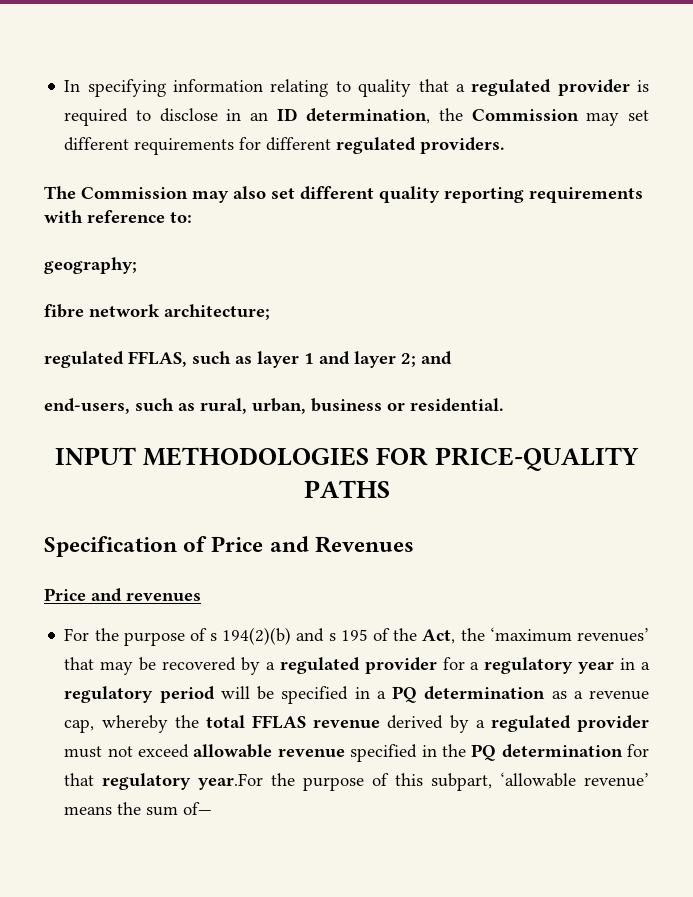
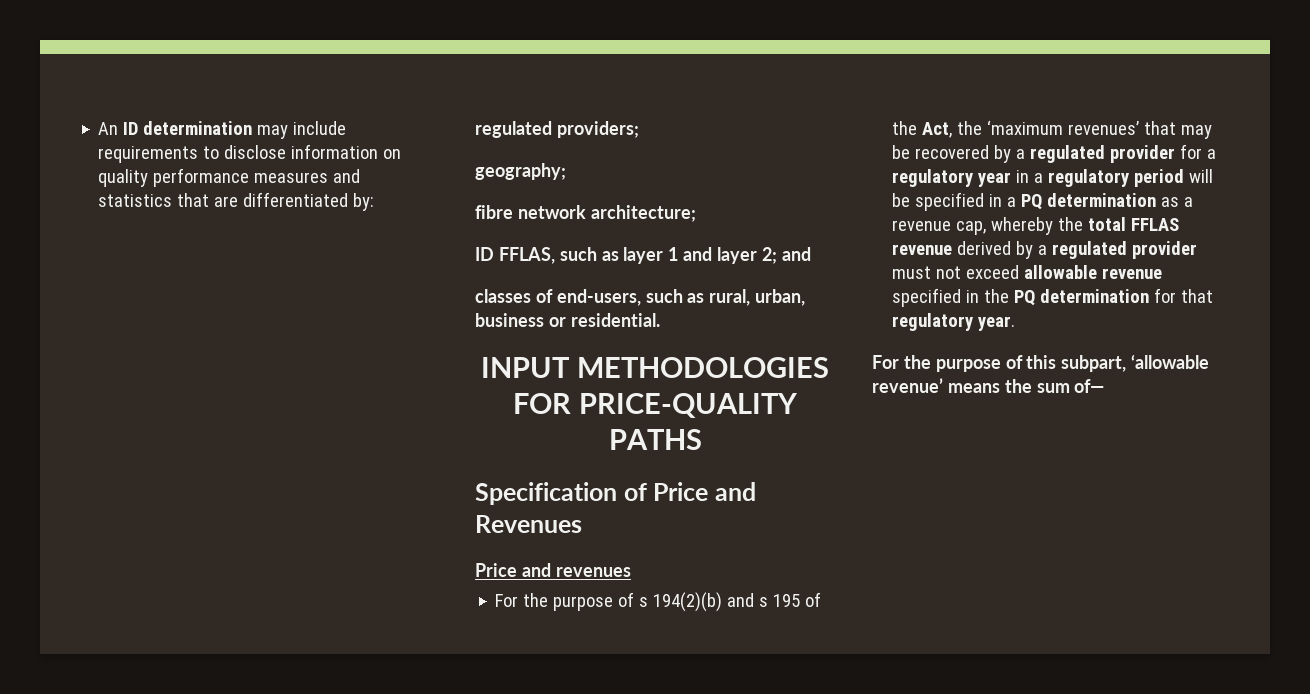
- In specifying information relating to quality that a regulated provider is required to disclose in an ID determination, the Commission may set different requirements for different regulated providers.
- The Commission may also set different quality reporting requirements with reference to:
+ An ID determination may include requirements to disclose information on quality performance measures and statistics that are differentiated by:
+ regulated providers;
- regulated FFLAS, such as layer 1 and layer 2; and
+ ID FFLAS, such as layer 1 and layer 2; and
- end-users, such as rural, urban, business or residential.
+ classes of end-users, such as rural, urban, business or residential.
- For the purpose of s 194(2)(b) and s 195 of the Act, the ‘maximum revenues’ that may be recovered by a regulated provider for a regulatory year in a regulatory period will be specified in a PQ determination as a revenue cap, whereby the total FFLAS revenue derived by a regulated provider must not exceed allowable revenue specified in the PQ determination for that regulatory year.For the purpose of this subpart, ‘allowable revenue’ means the sum of—
+ For the purpose of s 194(2)(b) and s 195 of the Act, the ‘maximum revenues’ that may be recovered by a regulated provider for a regulatory year in a regulatory period will be specified in a PQ determination as a revenue cap, whereby the total FFLAS revenue derived by a regulated provider must not exceed allowable revenue specified in the PQ determination for that regulatory year.
+ For the purpose of this subpart, ‘allowable revenue’ means the sum of—

